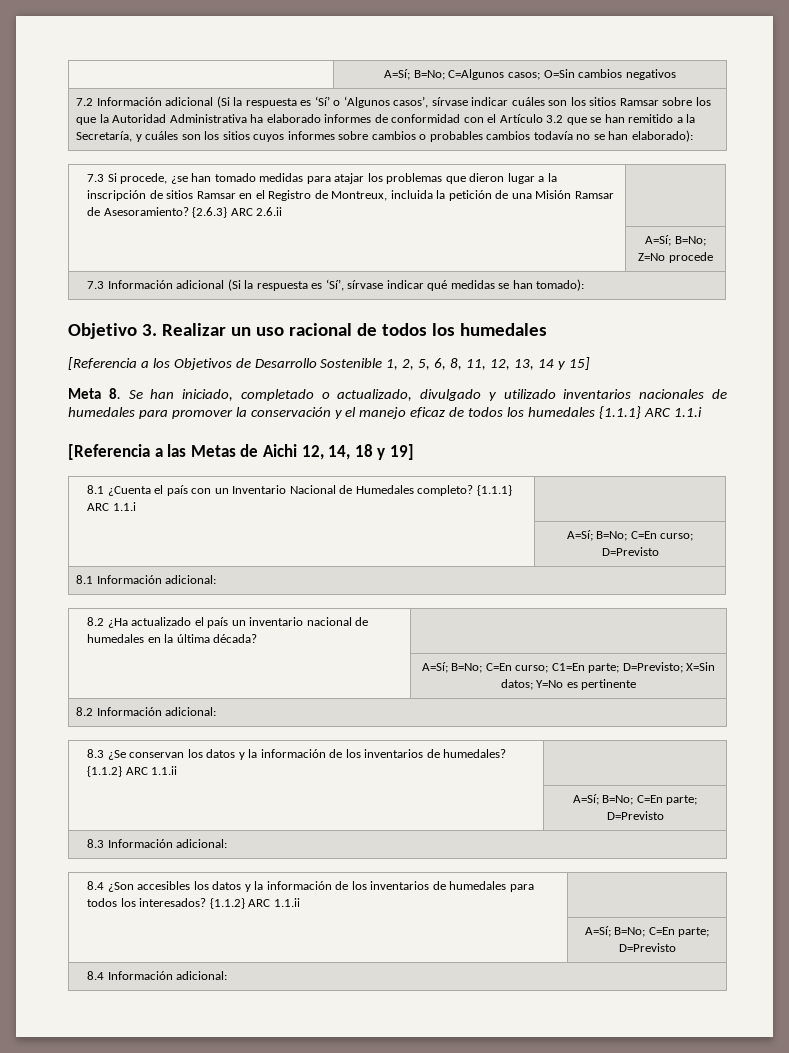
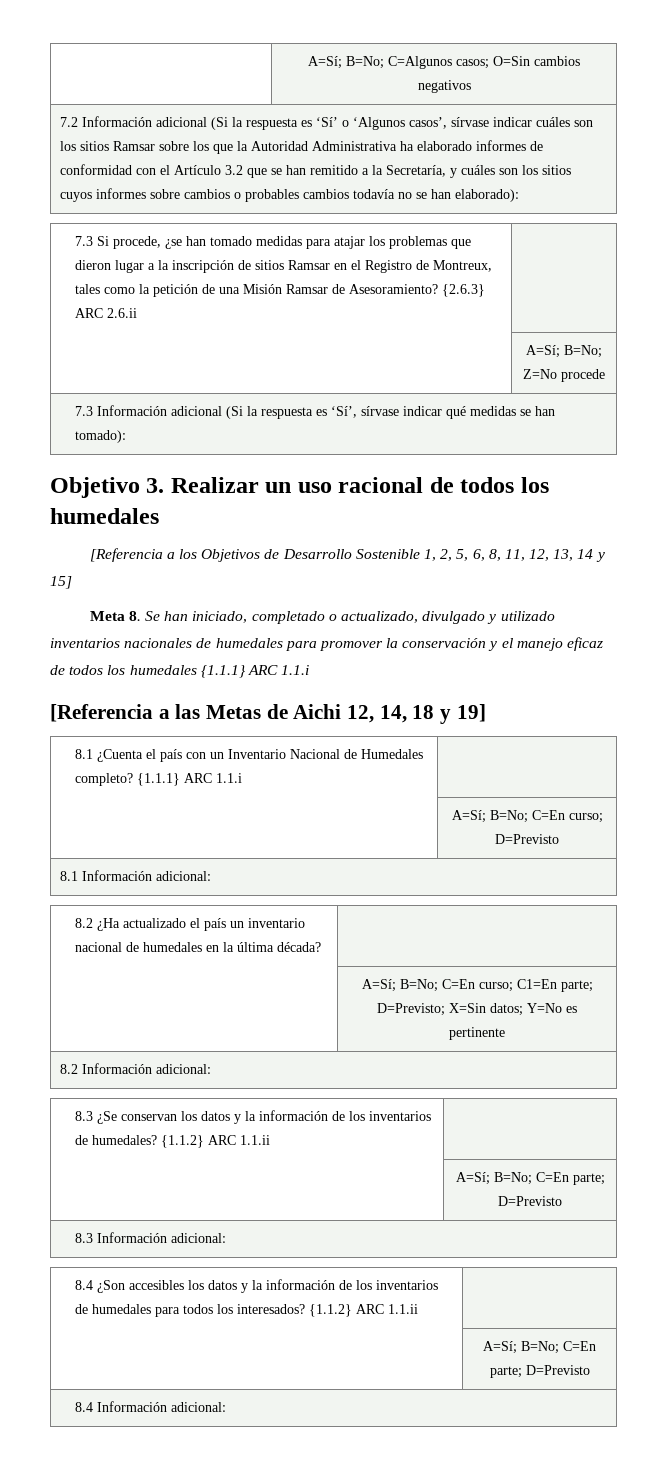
- 7.3 Si procede, ¿se han tomado medidas para atajar los problemas que dieron lugar a la inscripción de sitios Ramsar en el Registro de Montreux, incluida la petición de una Misión Ramsar de Asesoramiento? {2.6.3} ARC 2.6.ii |
+ 7.3 Si procede, ¿se han tomado medidas para atajar los problemas que dieron lugar a la inscripción de sitios Ramsar en el Registro de Montreux, tales como la petición de una Misión Ramsar de Asesoramiento? {2.6.3} ARC 2.6.ii |

